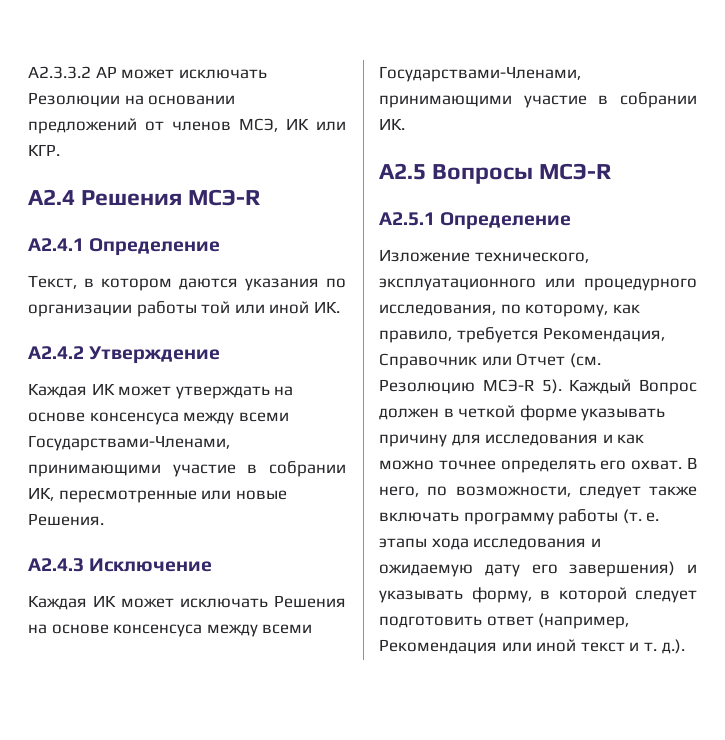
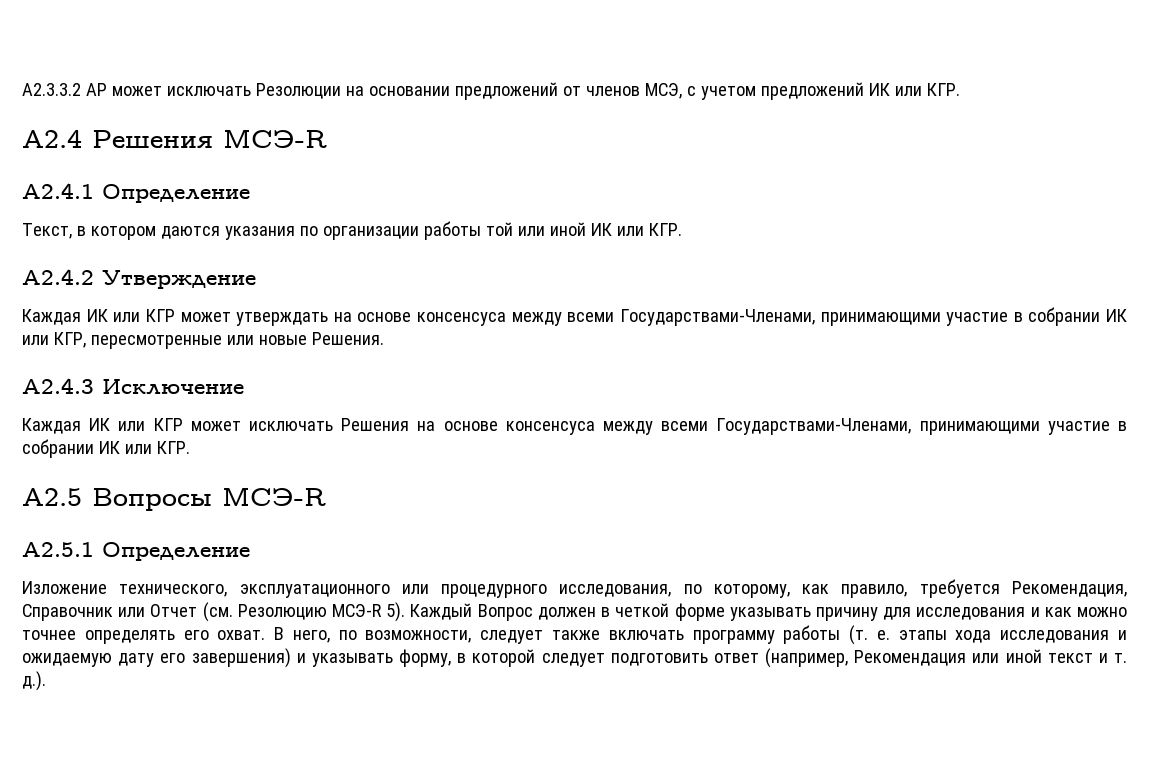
- А2.3.3.2 АР может исключать Резолюции на основании предложений от членов МСЭ, ИК или КГР.
+ А2.3.3.2 АР может исключать Резолюции на основании предложений от членов МСЭ, с учетом предложений ИК или КГР.
- Текст, в котором даются указания по организации работы той или иной ИК.
+ Текст, в котором даются указания по организации работы той или иной ИК или КГР.
- Каждая ИК может утверждать на основе консенсуса между всеми Государствами-Членами, принимающими участие в собрании ИК, пересмотренные или новые Решения.
+ Каждая ИК или КГР может утверждать на основе консенсуса между всеми Государствами-Членами, принимающими участие в собрании ИК или КГР, пересмотренные или новые Решения.
- Каждая ИК может исключать Решения на основе консенсуса между всеми Государствами-Членами, принимающими участие в собрании ИК.
+ Каждая ИК или КГР может исключать Решения на основе консенсуса между всеми Государствами-Членами, принимающими участие в собрании ИК или КГР.

